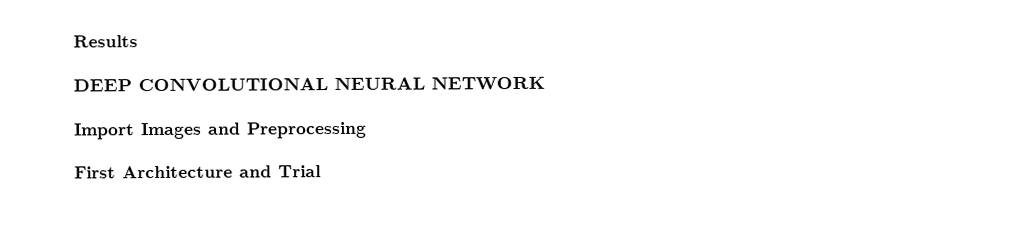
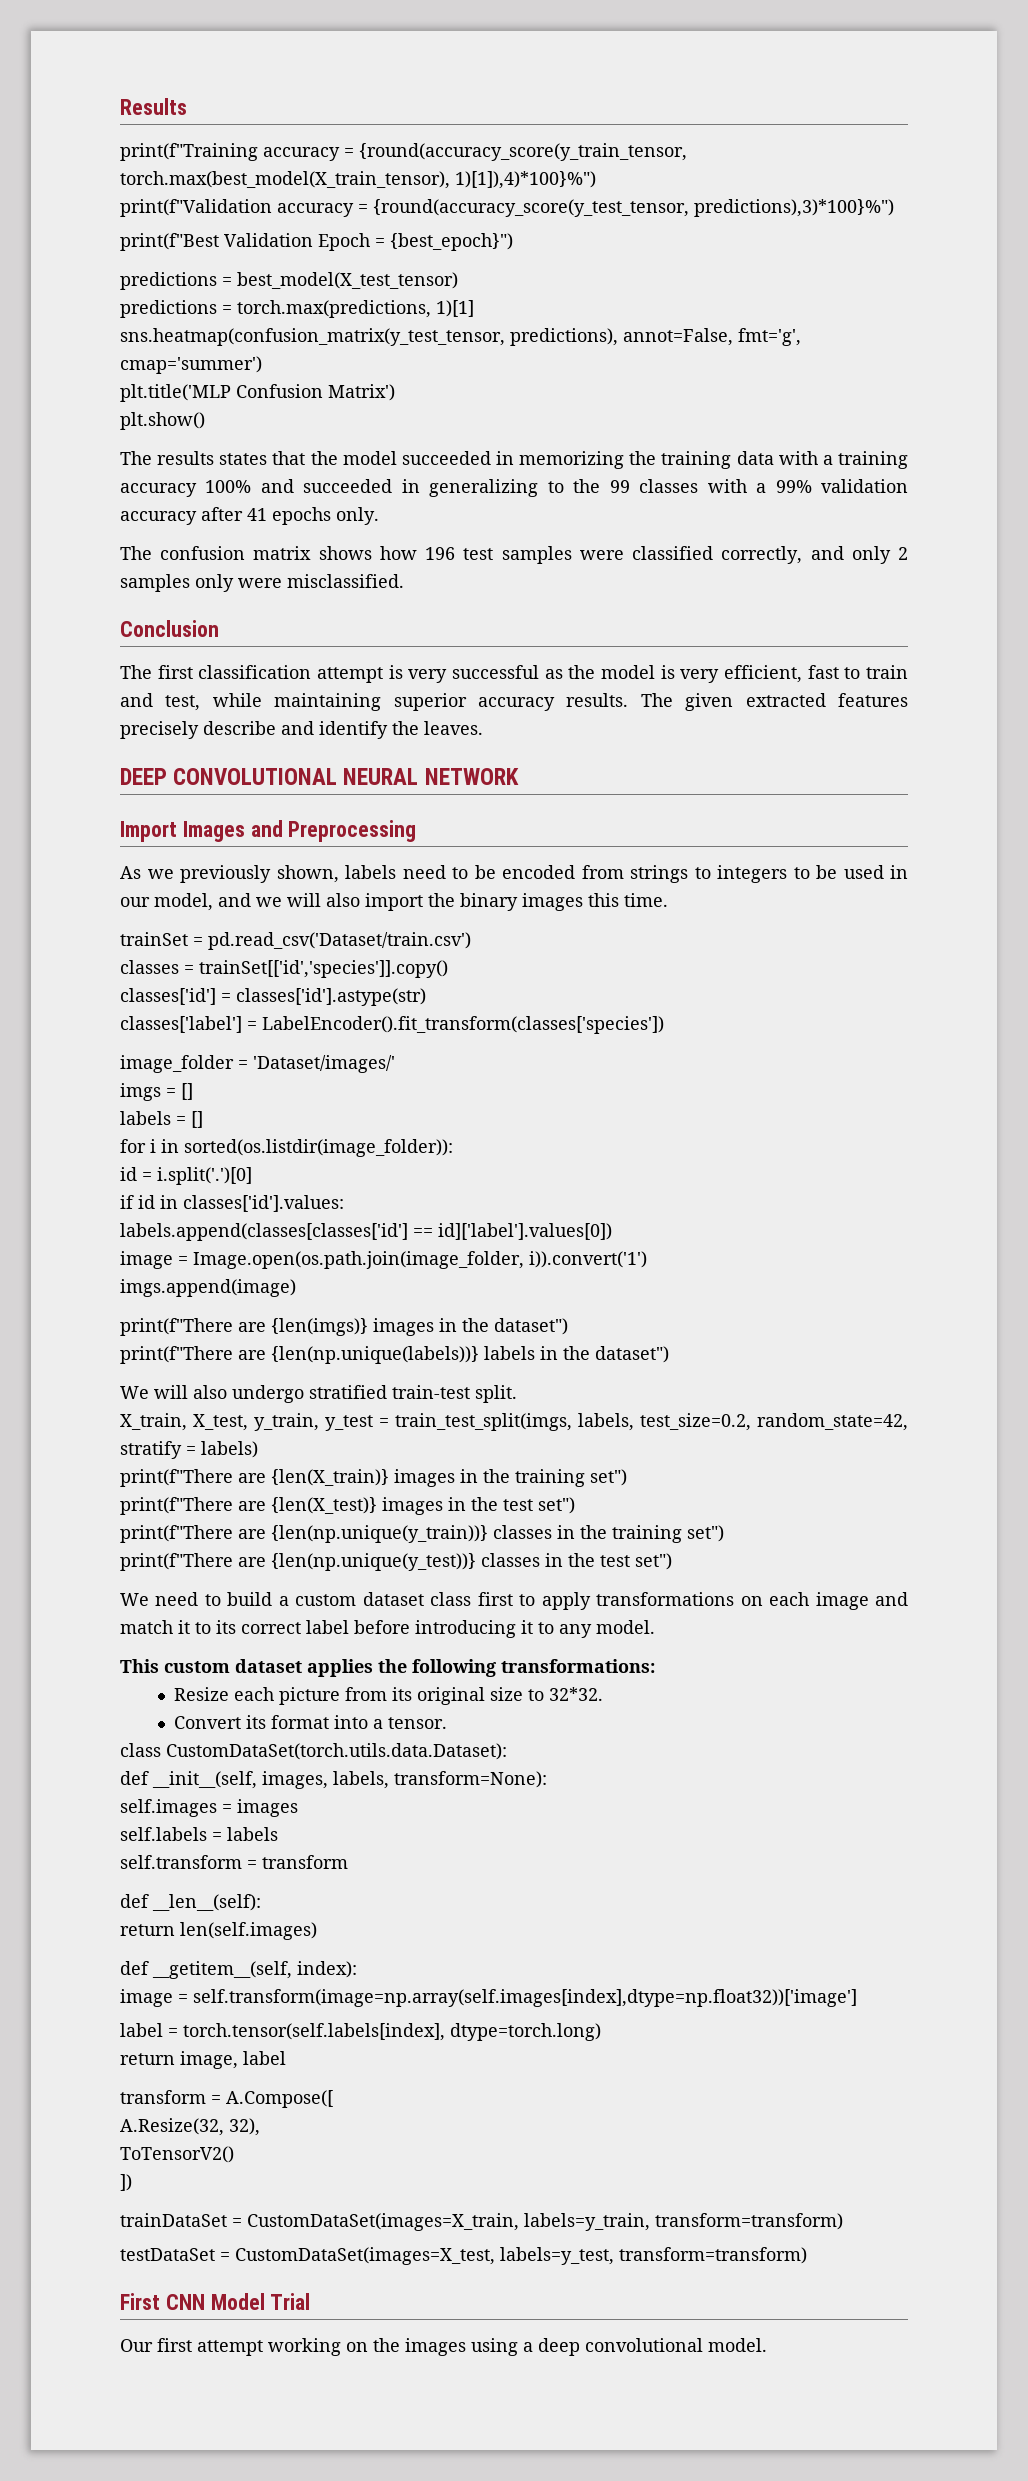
+ print(f"Training accuracy = {round(accuracy_score(y_train_tensor, torch.max(best_model(X_train_tensor), 1)[1]),4)*100}%")
+ print(f"Validation accuracy = {round(accuracy_score(y_test_tensor, predictions),3)*100}%")
+ print(f"Best Validation Epoch = {best_epoch}")
+ predictions = best_model(X_test_tensor)
+ predictions = torch.max(predictions, 1)[1]
+ sns.heatmap(confusion_matrix(y_test_tensor, predictions), annot=False, fmt='g', cmap='summer')
+ plt.title('MLP Confusion Matrix')
+ plt.show()
+ The results states that the model succeeded in memorizing the training data with a training accuracy 100% and succeeded in generalizing to the 99 classes with a 99% validation accuracy after 41 epochs only.
+ The confusion matrix shows how 196 test samples were classified correctly, and only 2 samples only were misclassified.
+ Conclusion
+ The first classification attempt is very successful as the model is very efficient, fast to train and test, while maintaining superior accuracy results. The given extracted features precisely describe and identify the leaves.
+ As we previously shown, labels need to be encoded from strings to integers to be used in our model, and we will also import the binary images this time.
+ trainSet = pd.read_csv('Dataset/train.csv')
+ classes = trainSet[['id','species']].copy()
+ classes['id'] = classes['id'].astype(str)
+ classes['label'] = LabelEncoder().fit_transform(classes['species'])
+ image_folder = 'Dataset/images/'
+ imgs = []
+ labels = []
+ for i in sorted(os.listdir(image_folder)):
+ id = i.split('.')[0]
+ if id in classes['id'].values:
+ labels.append(classes[classes['id'] == id]['label'].values[0])
+ image = Image.open(os.path.join(image_folder, i)).convert('1')
+ imgs.append(image)
+ print(f"There are {len(imgs)} images in the dataset")
+ print(f"There are {len(np.unique(labels))} labels in the dataset")
+ We will also undergo stratified train-test split.
+ X_train, X_test, y_train, y_test = train_test_split(imgs, labels, test_size=0.2, random_state=42, stratify = labels)
+ print(f"There are {len(X_train)} images in the training set")
+ print(f"There are {len(X_test)} images in the test set")
+ print(f"There are {len(np.unique(y_train))} classes in the training set")
+ print(f"There are {len(np.unique(y_test))} classes in the test set")
+ We need to build a custom dataset class first to apply transformations on each image and match it to its correct label before introducing it to any model.
+ This custom dataset applies the following transformations:
+ Resize each picture from its original size to 32*32.
+ Convert its format into a tensor.
+ class CustomDataSet(torch.utils.data.Dataset):
+ def __init__(self, images, labels, transform=None):
+ self.images = images
+ self.labels = labels
+ self.transform = transform
+ def __len__(self):
+ return len(self.images)
+ def __getitem__(self, index):
+ image = self.transform(image=np.array(self.images[index],dtype=np.float32))['image']
+ label = torch.tensor(self.labels[index], dtype=torch.long)
+ return image, label
+ transform = A.Compose([
+ A.Resize(32, 32),
+ ToTensorV2()
+ ])
+ trainDataSet = CustomDataSet(images=X_train, labels=y_train, transform=transform)
+ testDataSet = CustomDataSet(images=X_test, labels=y_test, transform=transform)
- First Architecture and Trial
+ First CNN Model Trial
+ Our first attempt working on the images using a deep convolutional model.

